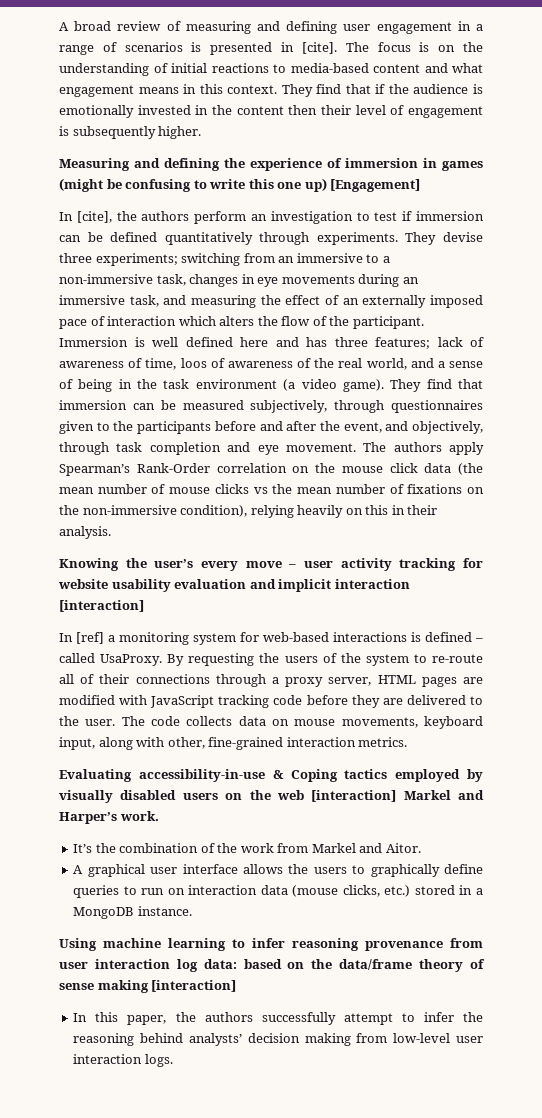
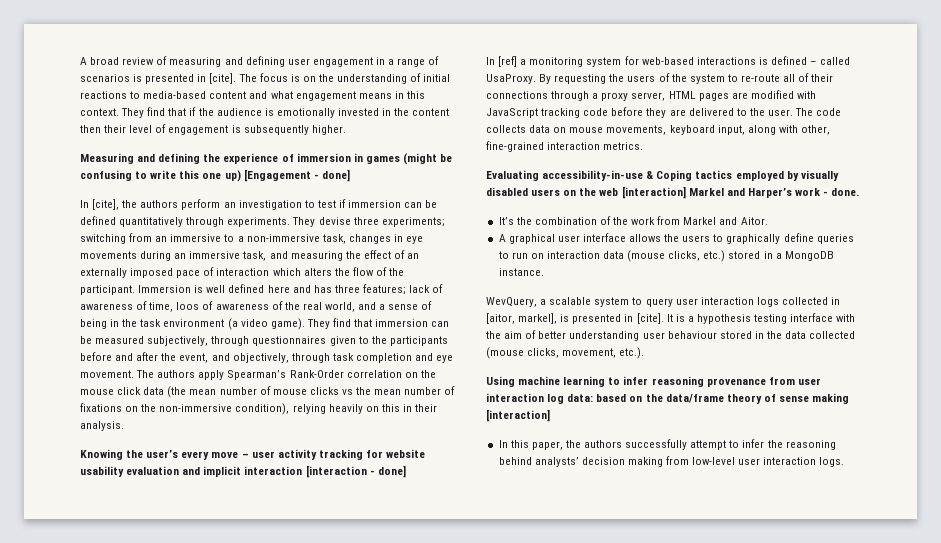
- Measuring and defining the experience of immersion in games (might be confusing to write this one up) [Engagement]
+ Measuring and defining the experience of immersion in games (might be confusing to write this one up) [Engagement - done]
- Knowing the user’s every move – user activity tracking for website usability evaluation and implicit interaction [interaction]
+ Knowing the user’s every move – user activity tracking for website usability evaluation and implicit interaction [interaction - done]
- Evaluating accessibility-in-use & Coping tactics employed by visually disabled users on the web [interaction] Markel and Harper’s work.
+ Evaluating accessibility-in-use & Coping tactics employed by visually disabled users on the web [interaction] Markel and Harper’s work - done.
+ WevQuery, a scalable system to query user interaction logs collected in [aitor, markel], is presented in [cite]. It is a hypothesis testing interface with the aim of better understanding user behaviour stored in the data collected (mouse clicks, movement, etc.).

